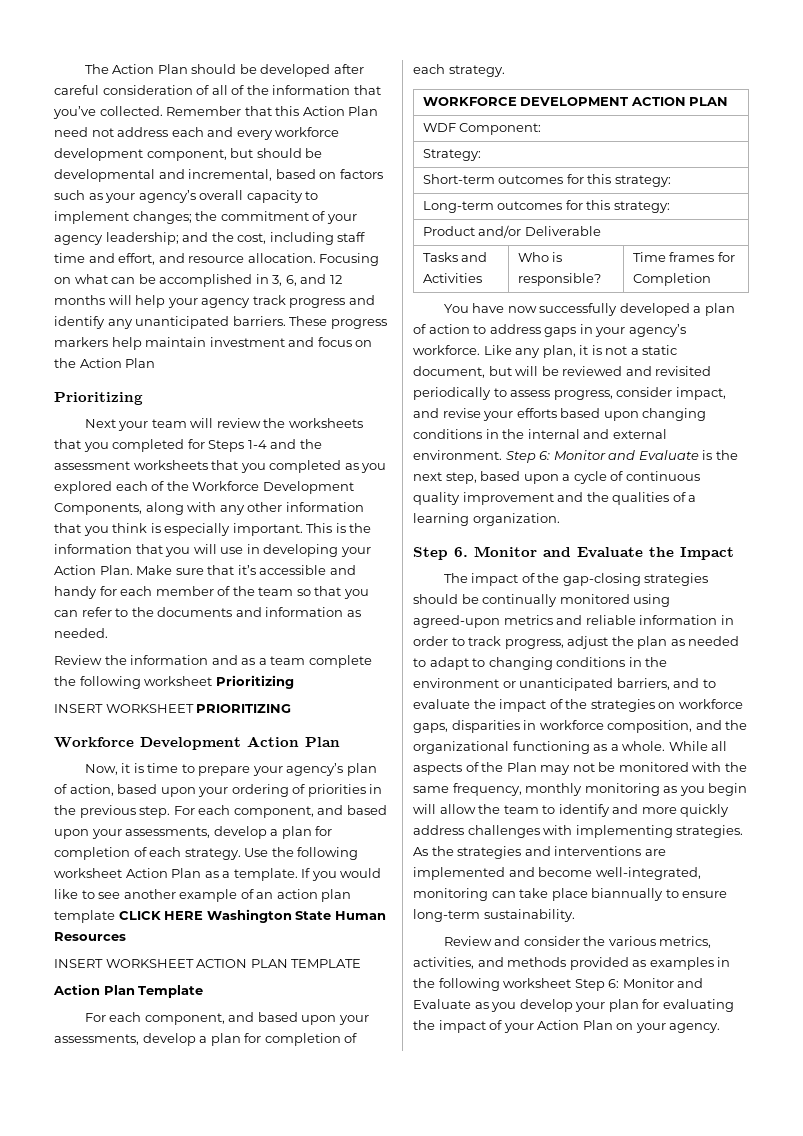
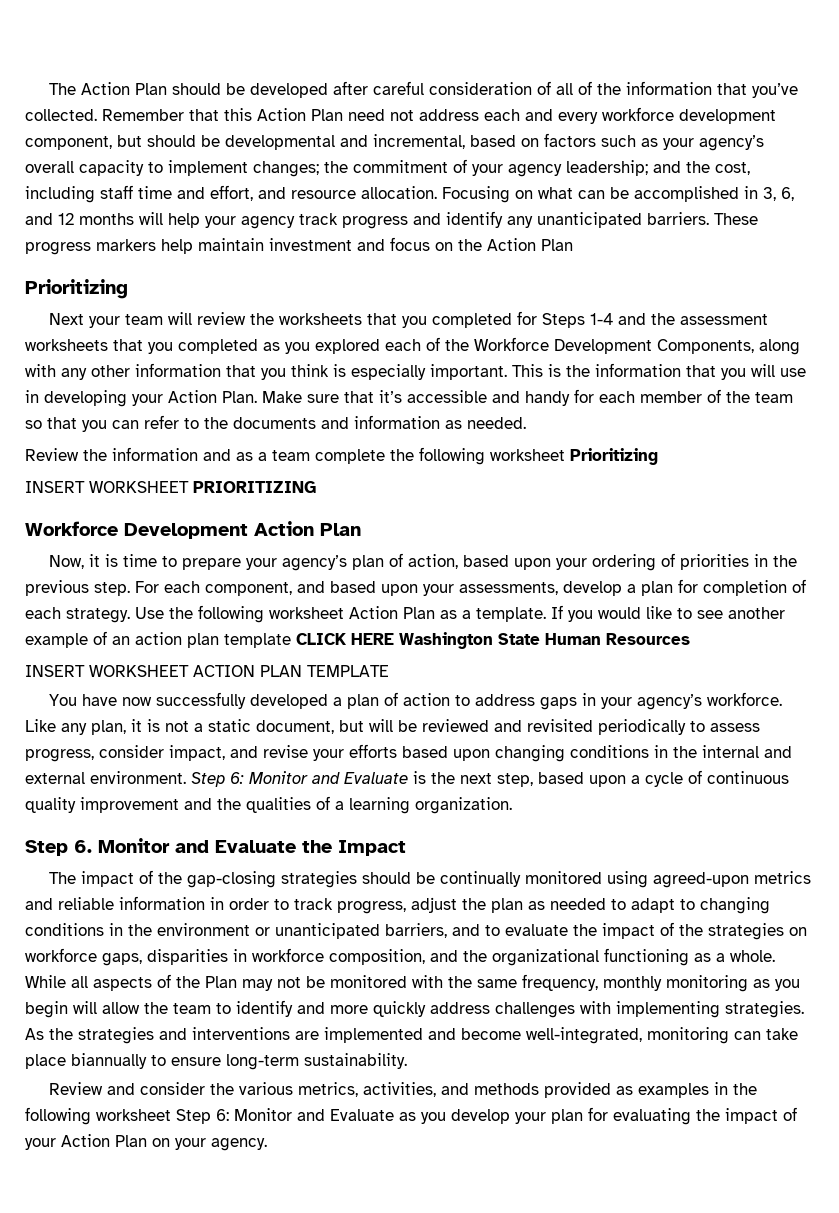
- Action Plan Template
- For each component, and based upon your assessments, develop a plan for completion of each strategy.
- WORKFORCE DEVELOPMENT ACTION PLAN
- WDF Component:
- Strategy:
- Short-term outcomes for this strategy:
- Long-term outcomes for this strategy:
- Product and/or Deliverable
- Tasks and Activities | Who is responsible? | Time frames for Completion

